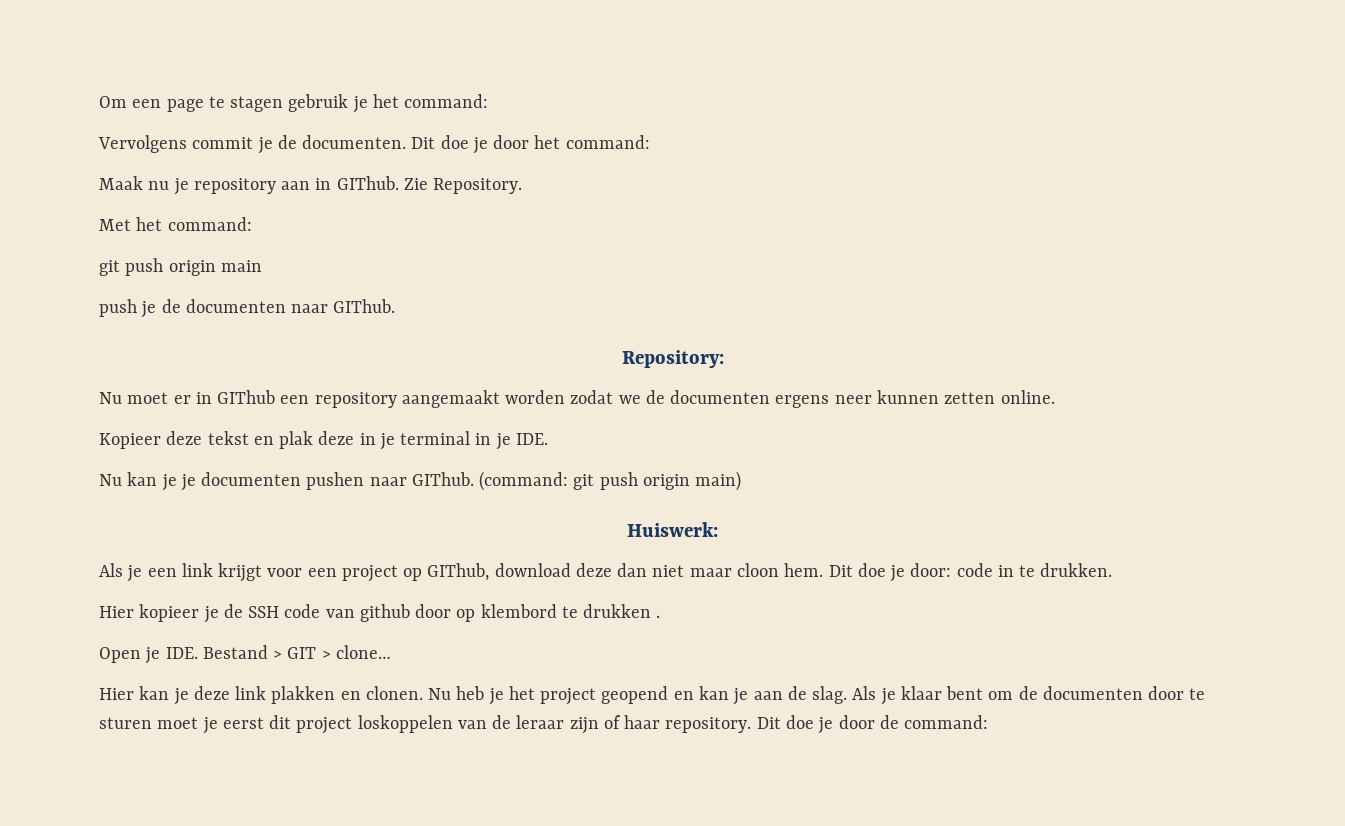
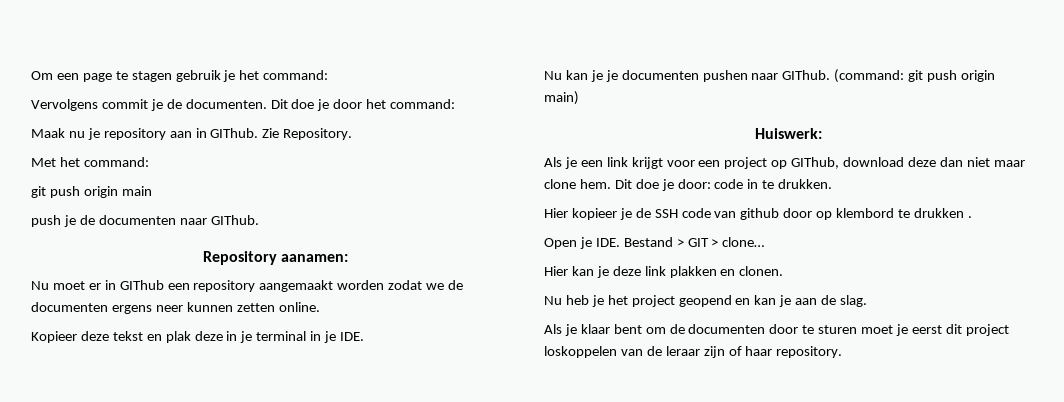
- Repository:
+ Repository aanamen:
- Als je een link krijgt voor een project op GIThub, download deze dan niet maar cloon hem.
+ Als je een link krijgt voor een project op GIThub, download deze dan niet maar clone hem.
- Hier kan je deze link plakken en clonen. Nu heb je het project geopend en kan je aan de slag. Als je klaar bent om de documenten door te sturen moet je eerst dit project loskoppelen van de leraar zijn of haar repository. Dit doe je door de command:
+ Hier kan je deze link plakken en clonen.
+ Nu heb je het project geopend en kan je aan de slag.
+ Als je klaar bent om de documenten door te sturen moet je eerst dit project loskoppelen van de leraar zijn of haar repository.

